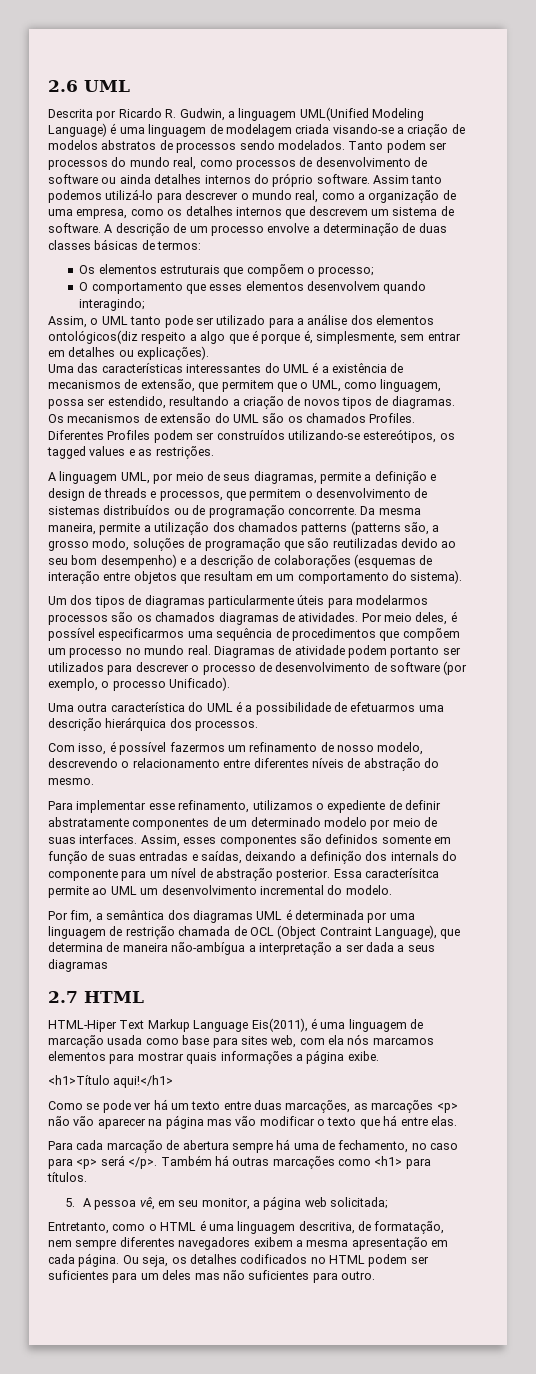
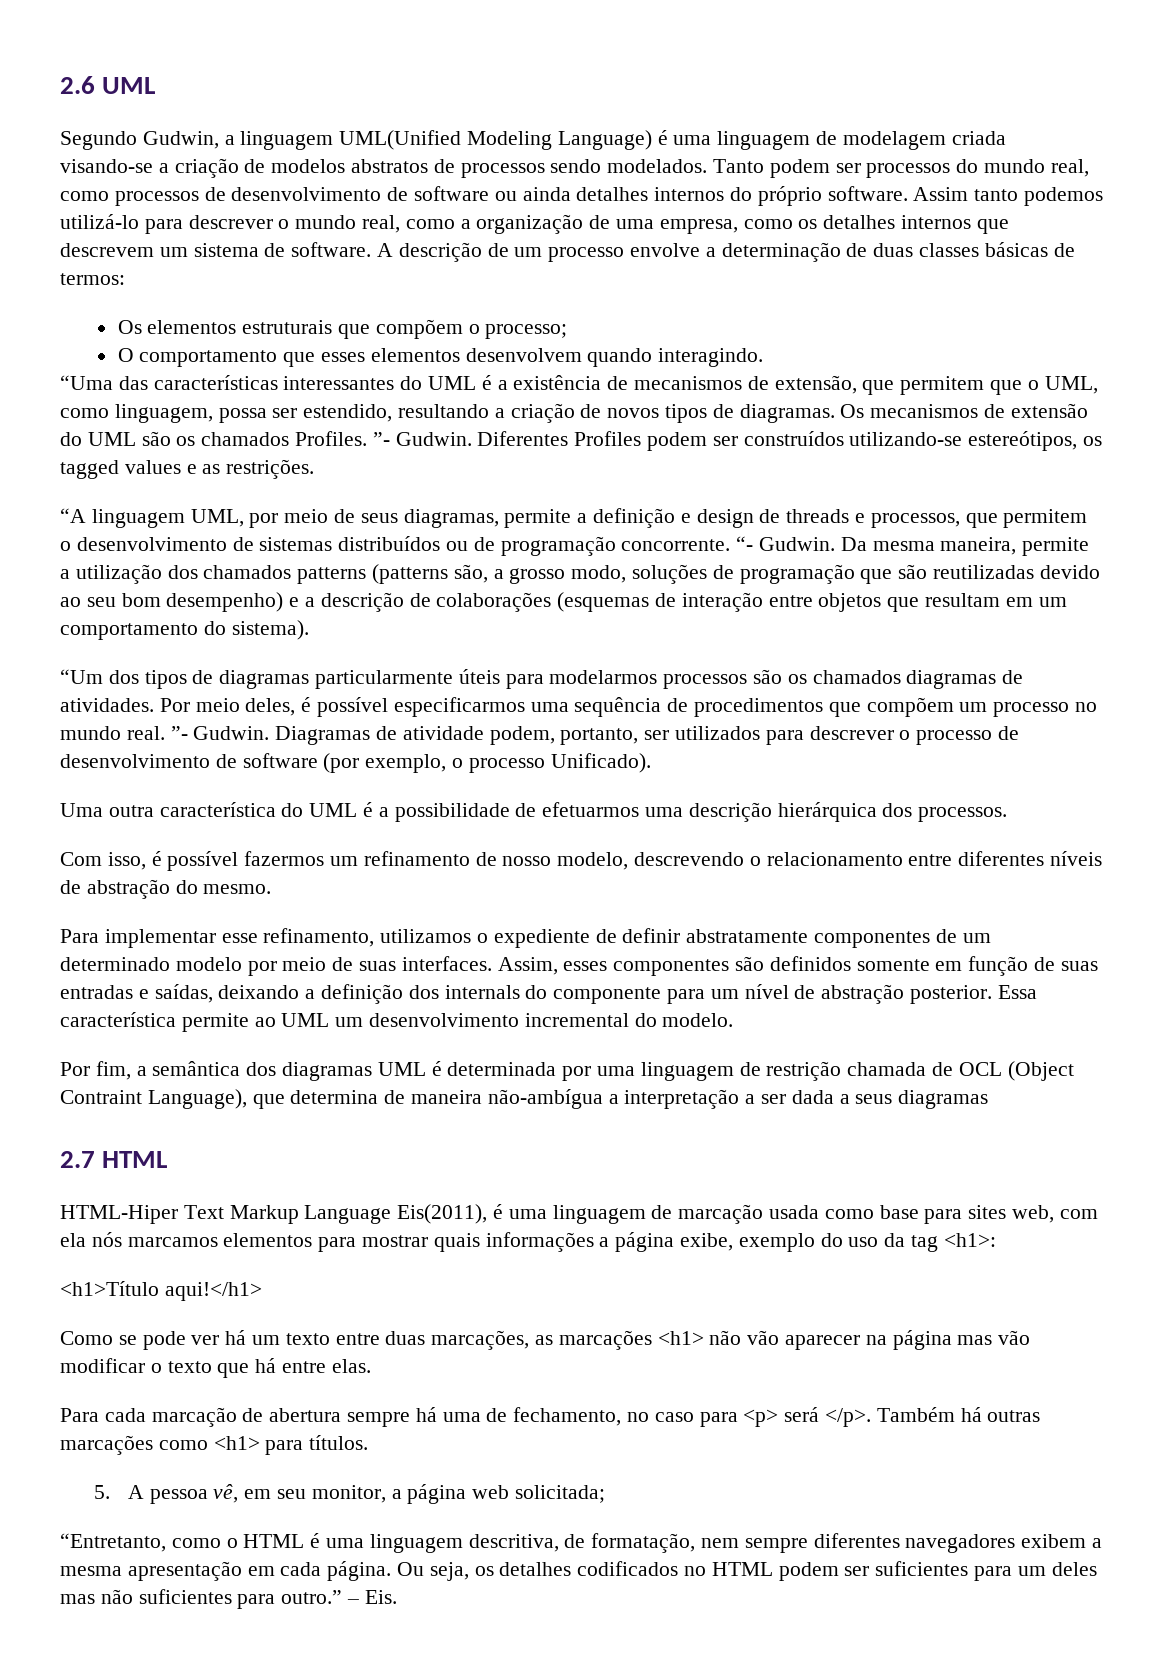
- Descrita por Ricardo R. Gudwin, a linguagem UML(Unified Modeling Language) é uma linguagem de modelagem criada visando-se a criação de modelos abstratos de processos sendo modelados.
+ Segundo Gudwin, a linguagem UML(Unified Modeling Language) é uma linguagem de modelagem criada visando-se a criação de modelos abstratos de processos sendo modelados.
- O comportamento que esses elementos desenvolvem quando interagindo;
- Assim, o UML tanto pode ser utilizado para a análise dos elementos ontológicos(diz respeito a algo que é porque é, simplesmente, sem entrar em detalhes ou explicações).
- Uma das características interessantes do UML é a existência de mecanismos de extensão, que permitem que o UML, como linguagem, possa ser estendido, resultando a criação de novos tipos de diagramas.
+ O comportamento que esses elementos desenvolvem quando interagindo.
+ “Uma das características interessantes do UML é a existência de mecanismos de extensão, que permitem que o UML, como linguagem, possa ser estendido, resultando a criação de novos tipos de diagramas.
- Os mecanismos de extensão do UML são os chamados Profiles.
+ Os mecanismos de extensão do UML são os chamados Profiles. ”- Gudwin.
- A linguagem UML, por meio de seus diagramas, permite a definição e design de threads e processos, que permitem o desenvolvimento de sistemas distribuídos ou de programação concorrente.
+ “A linguagem UML, por meio de seus diagramas, permite a definição e design de threads e processos, que permitem o desenvolvimento de sistemas distribuídos ou de programação concorrente. “- Gudwin.
- Um dos tipos de diagramas particularmente úteis para modelarmos processos são os chamados diagramas de atividades.
+ “Um dos tipos de diagramas particularmente úteis para modelarmos processos são os chamados diagramas de atividades.
- Por meio deles, é possível especificarmos uma sequência de procedimentos que compõem um processo no mundo real.
+ Por meio deles, é possível especificarmos uma sequência de procedimentos que compõem um processo no mundo real. ”- Gudwin.
- Diagramas de atividade podem portanto ser utilizados para descrever o processo de desenvolvimento de software (por exemplo, o processo Unificado).
+ Diagramas de atividade podem, portanto, ser utilizados para descrever o processo de desenvolvimento de software (por exemplo, o processo Unificado).
- Essa caracterísitca permite ao UML um desenvolvimento incremental do modelo.
+ Essa característica permite ao UML um desenvolvimento incremental do modelo.
- HTML-Hiper Text Markup Language Eis(2011), é uma linguagem de marcação usada como base para sites web, com ela nós marcamos elementos para mostrar quais informações a página exibe.
+ HTML-Hiper Text Markup Language Eis(2011), é uma linguagem de marcação usada como base para sites web, com ela nós marcamos elementos para mostrar quais informações a página exibe, exemplo do uso da tag <h1>:
- Como se pode ver há um texto entre duas marcações, as marcações <p> não vão aparecer na página mas vão modificar o texto que há entre elas.
+ Como se pode ver há um texto entre duas marcações, as marcações <h1> não vão aparecer na página mas vão modificar o texto que há entre elas.
- Entretanto, como o HTML é uma linguagem descritiva, de formatação, nem sempre diferentes navegadores exibem a mesma apresentação em cada página.
+ “Entretanto, como o HTML é uma linguagem descritiva, de formatação, nem sempre diferentes navegadores exibem a mesma apresentação em cada página.
- Ou seja, os detalhes codificados no HTML podem ser suficientes para um deles mas não suficientes para outro.
+ Ou seja, os detalhes codificados no HTML podem ser suficientes para um deles mas não suficientes para outro.” – Eis.

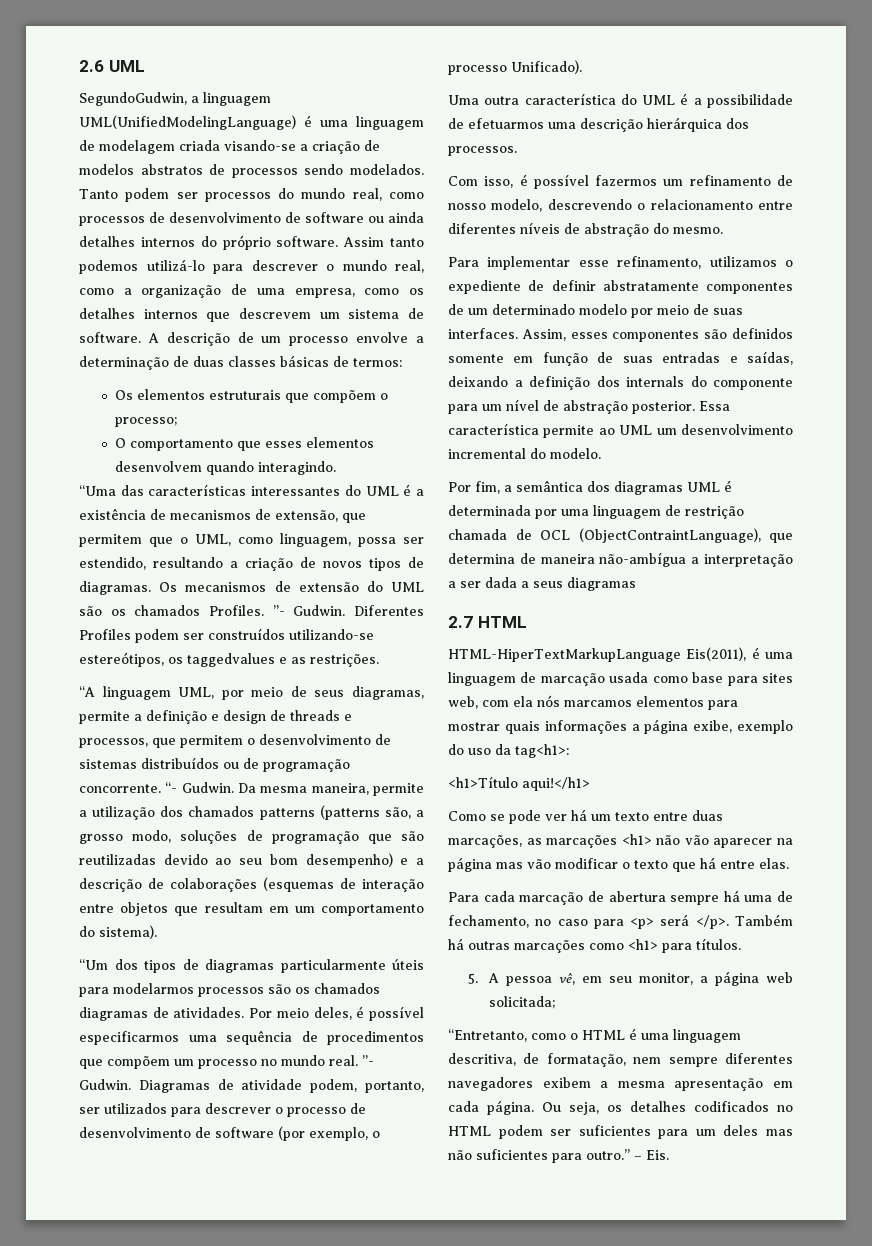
- Segundo Gudwin, a linguagem UML(Unified Modeling Language) é uma linguagem de modelagem criada visando-se a criação de modelos abstratos de processos sendo modelados.
+ SegundoGudwin, a linguagem UML(UnifiedModelingLanguage) é uma linguagem de modelagem criada visando-se a criação de modelos abstratos de processos sendo modelados.
- Diferentes Profiles podem ser construídos utilizando-se estereótipos, os tagged values e as restrições.
+ Diferentes Profiles podem ser construídos utilizando-se estereótipos, os taggedvalues e as restrições.
- Por fim, a semântica dos diagramas UML é determinada por uma linguagem de restrição chamada de OCL (Object Contraint Language), que determina de maneira não-ambígua a interpretação a ser dada a seus diagramas
+ Por fim, a semântica dos diagramas UML é determinada por uma linguagem de restrição chamada de OCL (ObjectContraintLanguage), que determina de maneira não-ambígua a interpretação a ser dada a seus diagramas
- HTML-Hiper Text Markup Language Eis(2011), é uma linguagem de marcação usada como base para sites web, com ela nós marcamos elementos para mostrar quais informações a página exibe, exemplo do uso da tag <h1>:
+ HTML-HiperTextMarkupLanguage Eis(2011), é uma linguagem de marcação usada como base para sites web, com ela nós marcamos elementos para mostrar quais informações a página exibe, exemplo do uso da tag<h1>:

